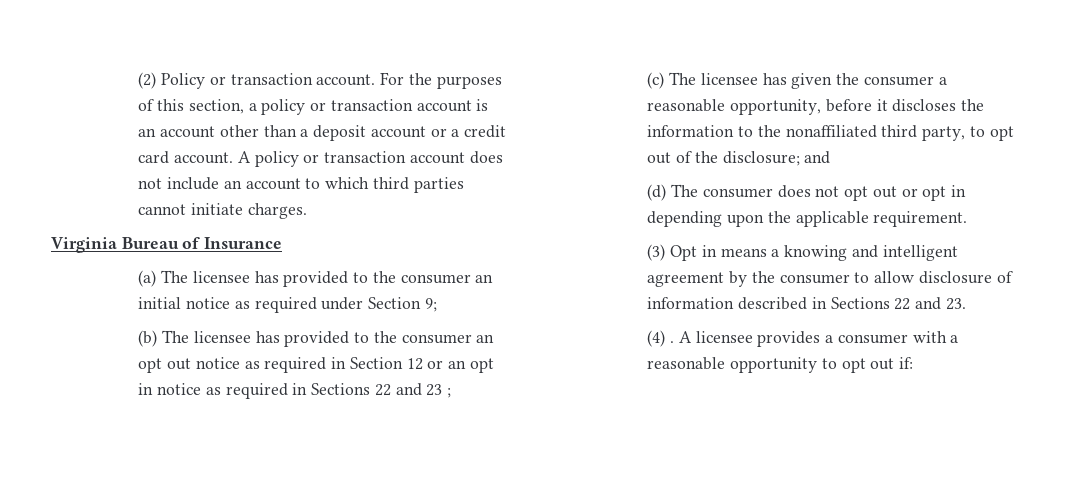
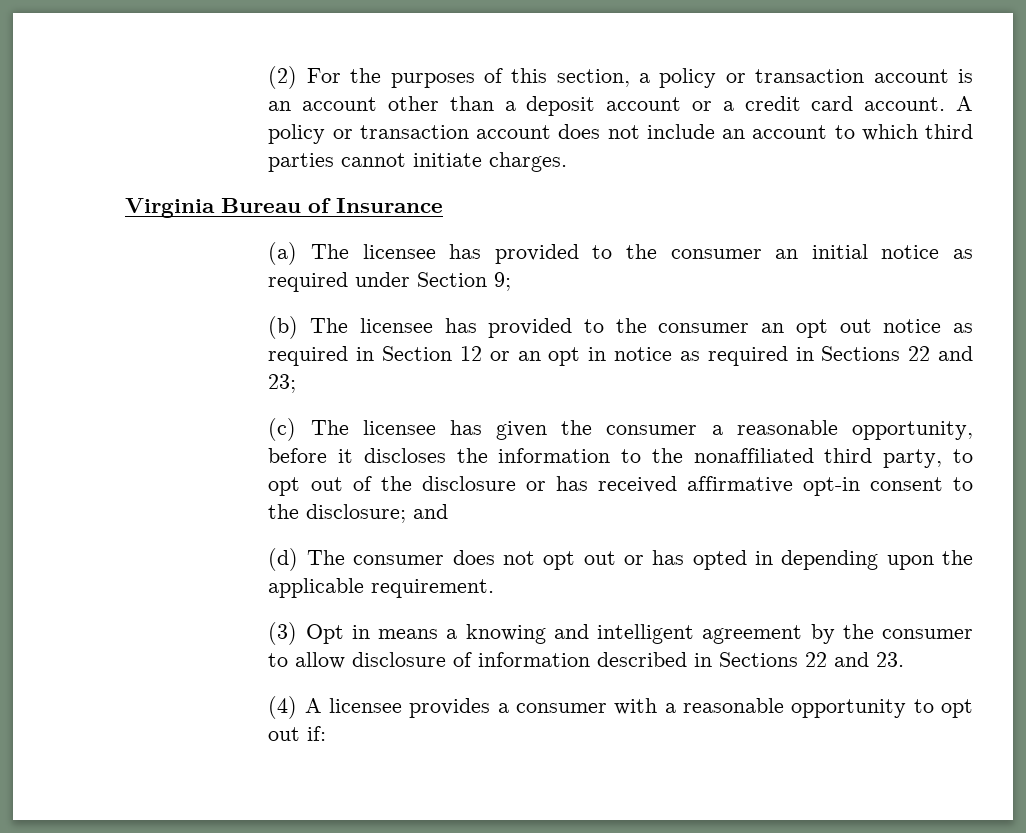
- (2) Policy or transaction account. For the purposes of this section, a policy or transaction account is an account other than a deposit account or a credit card account.
+ (2) For the purposes of this section, a policy or transaction account is an account other than a deposit account or a credit card account.
- (b) The licensee has provided to the consumer an opt out notice as required in Section 12 or an opt in notice as required in Sections 22 and 23 ;
+ (b) The licensee has provided to the consumer an opt out notice as required in Section 12 or an opt in notice as required in Sections 22 and 23;
- (c) The licensee has given the consumer a reasonable opportunity, before it discloses the information to the nonaffiliated third party, to opt out of the disclosure; and
+ (c) The licensee has given the consumer a reasonable opportunity, before it discloses the information to the nonaffiliated third party, to opt out of the disclosure or has received affirmative opt-in consent to the disclosure; and
- (d) The consumer does not opt out or opt in depending upon the applicable requirement.
+ (d) The consumer does not opt out or has opted in depending upon the applicable requirement.
- (4) . A licensee provides a consumer with a reasonable opportunity to opt out if:
+ (4) A licensee provides a consumer with a reasonable opportunity to opt out if:

